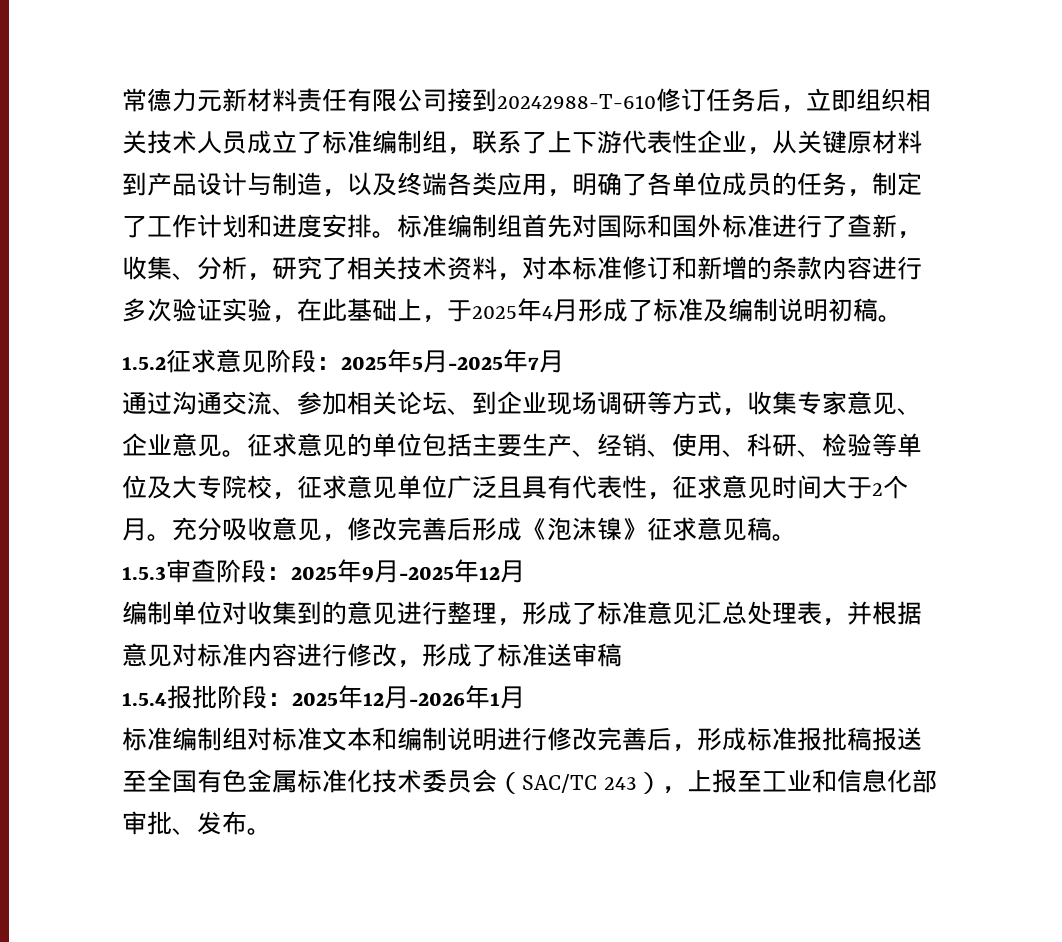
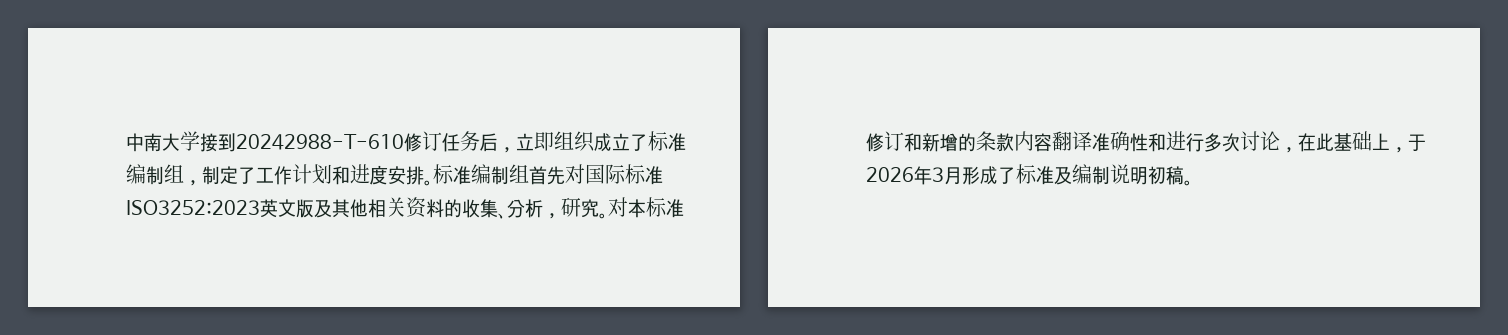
- 常德力元新材料责任有限公司接到20242988-T-610修订任务后，立即组织相关技术人员成立了标准编制组，联系了上下游代表性企业，从关键原材料到产品设计与制造，以及终端各类应用，明确了各单位成员的任务，制定了工作计划和进度安排。
+ 中南大学接到20242988-T-610修订任务后，立即组织成立了标准编制组，制定了工作计划和进度安排。
- 标准编制组首先对国际和国外标准进行了查新，收集、分析，研究了相关技术资料，对本标准修订和新增的条款内容进行多次验证实验，在此基础上，于2025年4月形成了标准及编制说明初稿。
+ 标准编制组首先对国际标准ISO3252:2023英文版及其他相关资料的收集、分析，研究。对本标准修订和新增的条款内容翻译准确性和进行多次讨论，在此基础上，于2026年3月形成了标准及编制说明初稿。
- 1.5.2征求意见阶段：2025年5月-2025年7月
- 通过沟通交流、参加相关论坛、到企业现场调研等方式，收集专家意见、企业意见。征求意见的单位包括主要生产、经销、使用、科研、检验等单位及大专院校，征求意见单位广泛且具有代表性，征求意见时间大于2个月。充分吸收意见，修改完善后形成《泡沫镍》征求意见稿。
- 1.5.3审查阶段：2025年9月-2025年12月
- 编制单位对收集到的意见进行整理，形成了标准意见汇总处理表，并根据意见对标准内容进行修改，形成了标准送审稿
- 1.5.4报批阶段：2025年12月-2026年1月
- 标准编制组对标准文本和编制说明进行修改完善后，形成标准报批稿报送至全国有色金属标准化技术委员会（SAC/TC 243），上报至工业和信息化部审批、发布。

